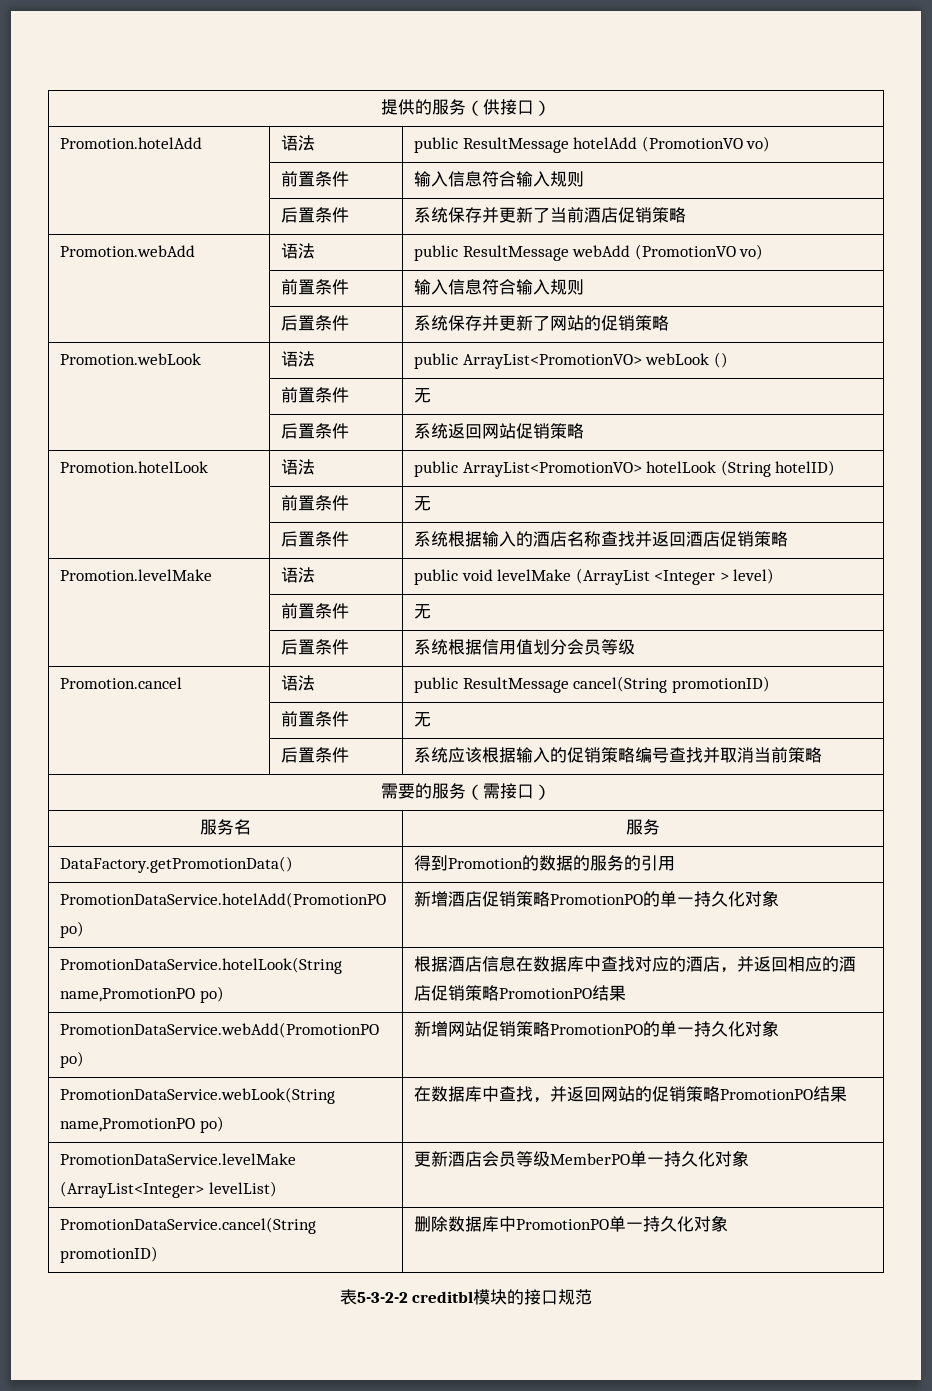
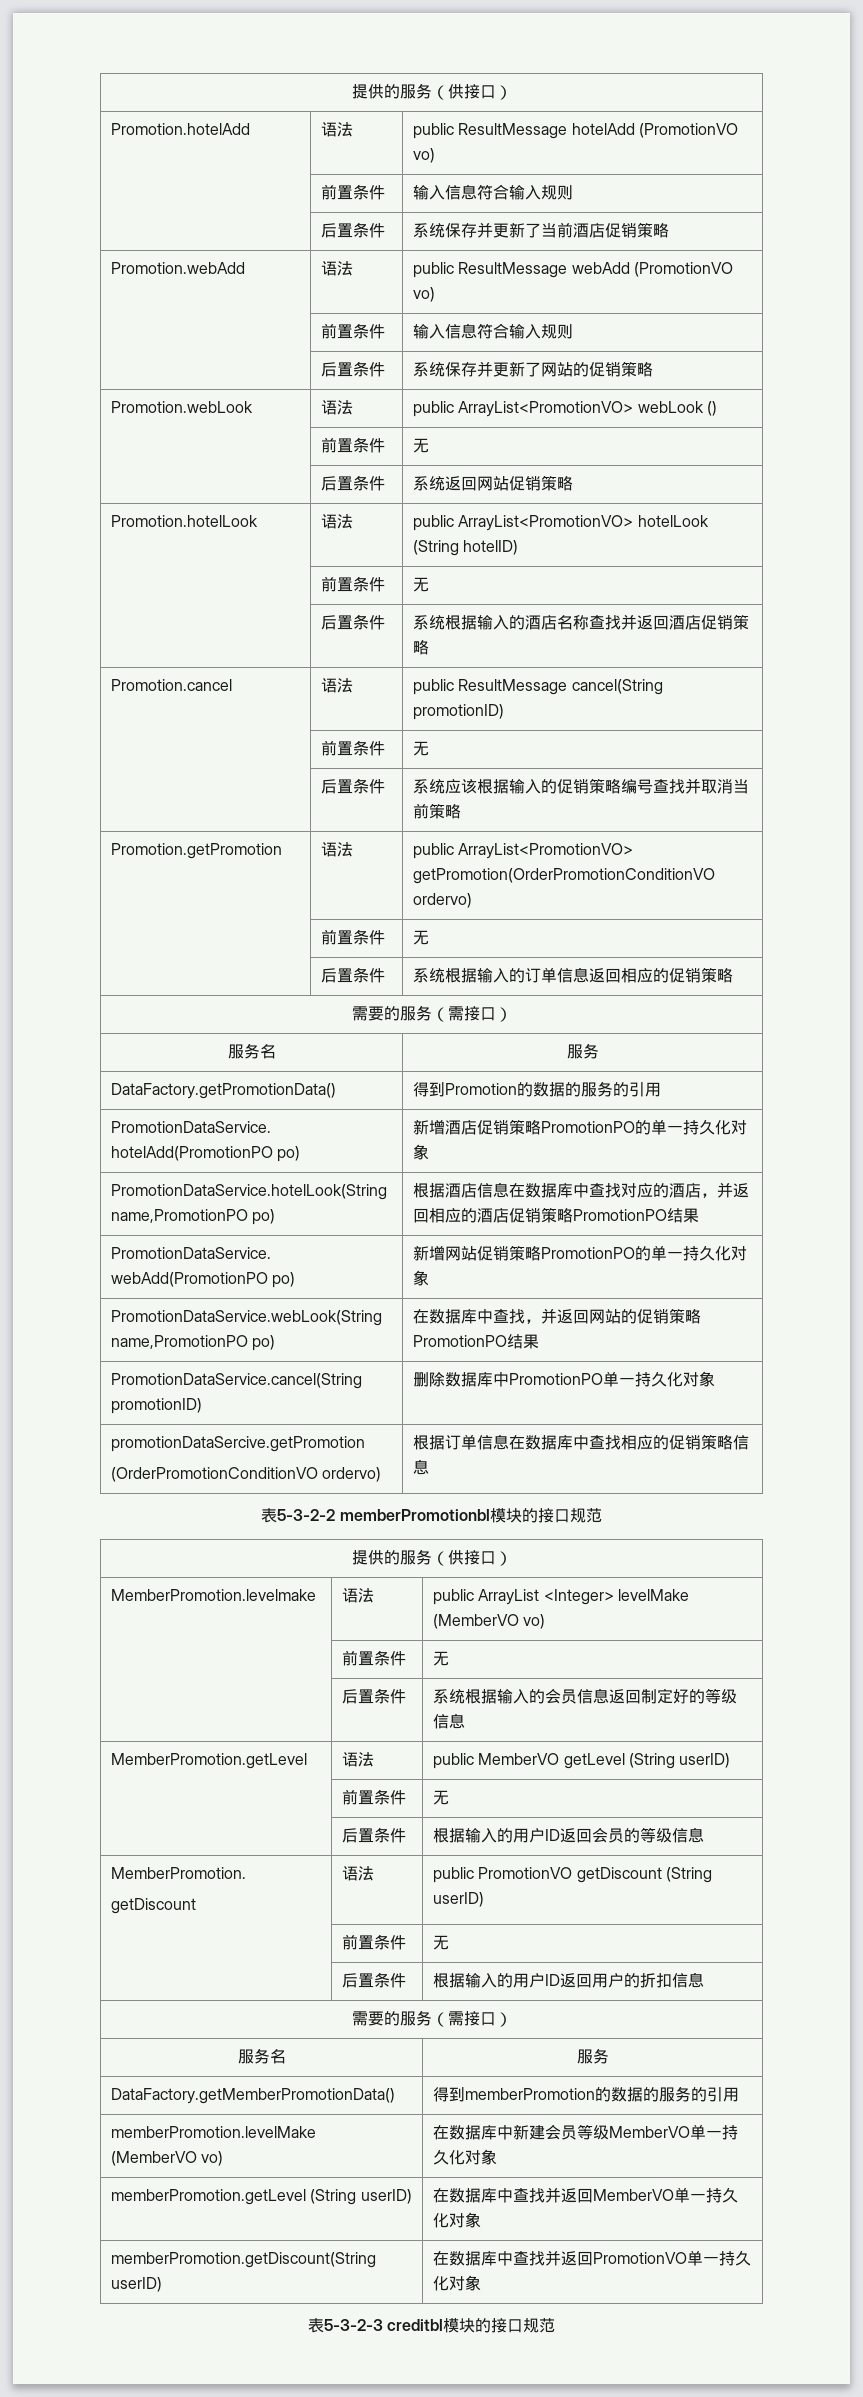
- Promotion.levelMake | 语法 | public void levelMake (ArrayList <Integer > level)
- | 前置条件 | 无
- | 后置条件 | 系统根据信用值划分会员等级
+ Promotion.getPromotion | 语法 | public ArrayList<PromotionVO> getPromotion(OrderPromotionConditionVO ordervo)
+ | 前置条件 | 无
+ | 后置条件 | 系统根据输入的订单信息返回相应的促销策略
- PromotionDataService.levelMake (ArrayList<Integer> levelList) | 更新酒店会员等级MemberPO单一持久化对象
- 表5-3-2-2 creditbl模块的接口规范
+ promotionDataSercive.getPromotion
+ (OrderPromotionConditionVO ordervo) | 根据订单信息在数据库中查找相应的促销策略信息
+ 表5-3-2-2 memberPromotionbl模块的接口规范
+ 提供的服务（供接口）
+ MemberPromotion.levelmake | 语法 | public ArrayList <Integer> levelMake (MemberVO vo)
+ | 前置条件 | 无
+ | 后置条件 | 系统根据输入的会员信息返回制定好的等级信息
+ MemberPromotion.getLevel | 语法 | public MemberVO getLevel (String userID)
+ | 前置条件 | 无
+ | 后置条件 | 根据输入的用户ID返回会员的等级信息
+ MemberPromotion.
+ getDiscount | 语法 | public PromotionVO getDiscount (String userID)
+ | 前置条件 | 无
+ | 后置条件 | 根据输入的用户ID返回用户的折扣信息
+ 需要的服务（需接口）
+ 服务名 | 服务
+ DataFactory.getMemberPromotionData() | 得到memberPromotion的数据的服务的引用
+ memberPromotion.levelMake
+ (MemberVO vo) | 在数据库中新建会员等级MemberVO单一持久化对象
+ memberPromotion.getLevel (String userID) | 在数据库中查找并返回MemberVO单一持久化对象
+ memberPromotion.getDiscount(String userID) | 在数据库中查找并返回PromotionVO单一持久化对象
+ 表5-3-2-3 creditbl模块的接口规范

